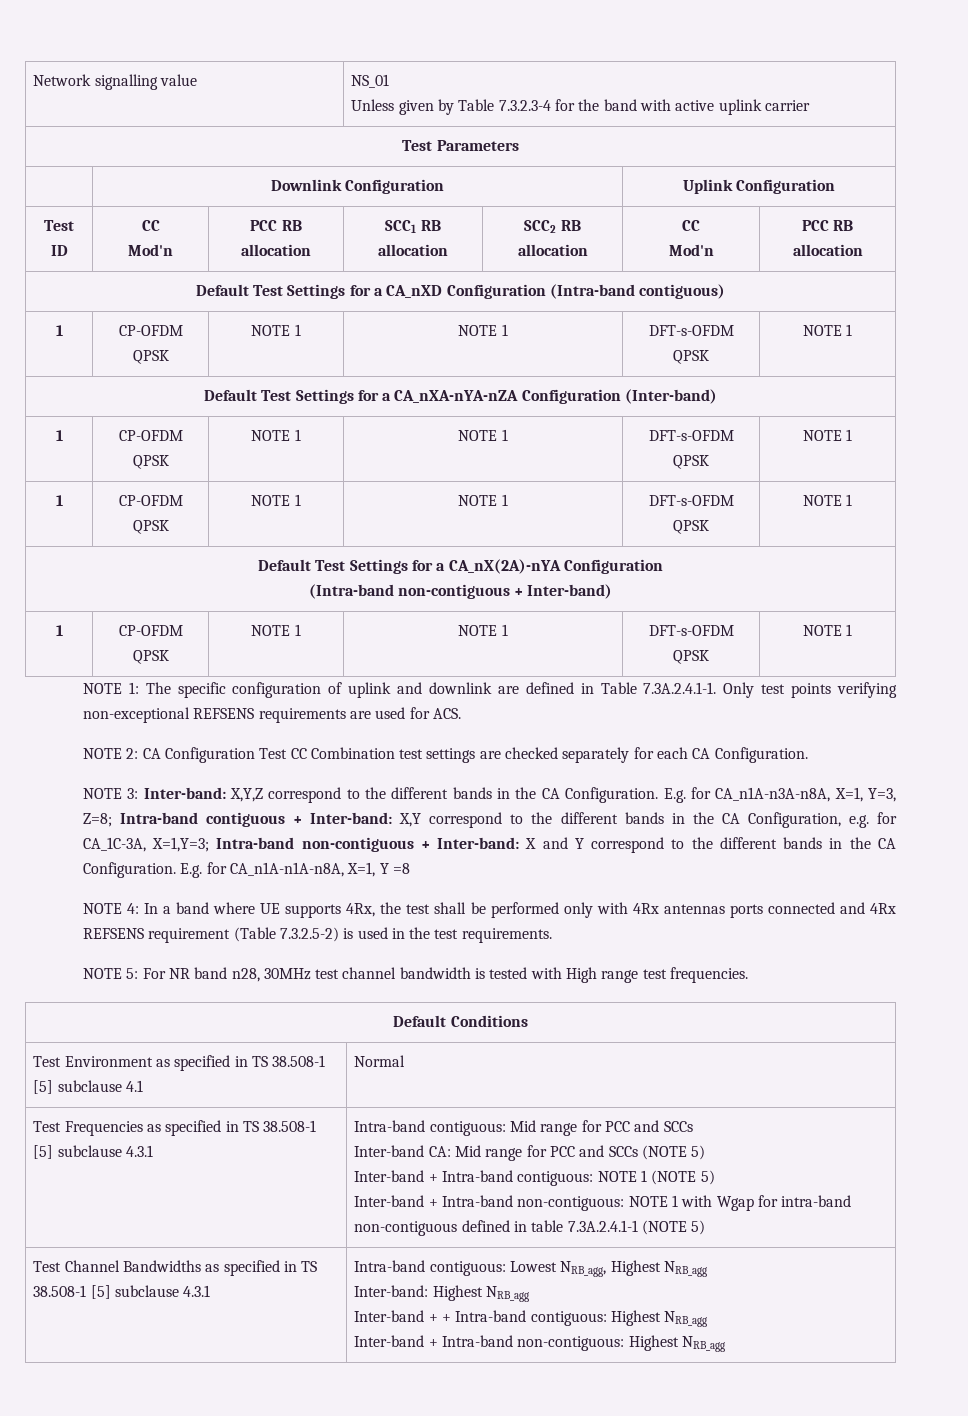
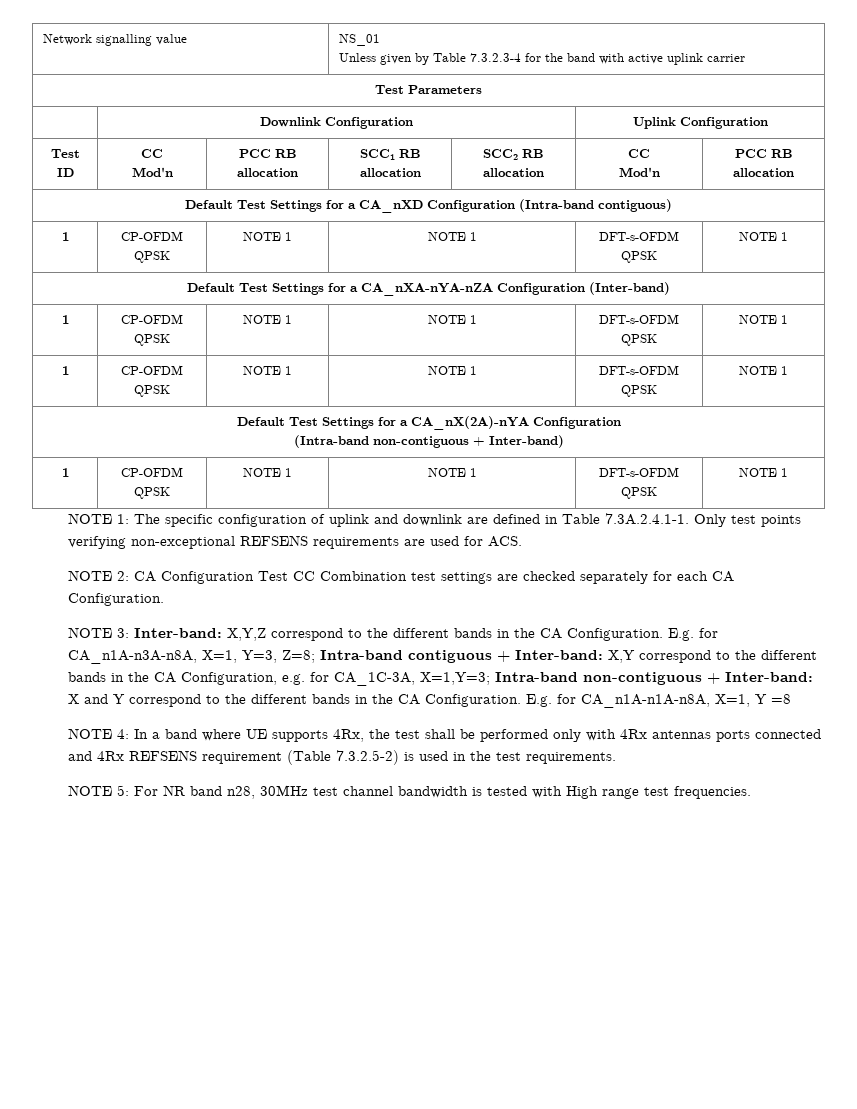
- Default Conditions
- Test Environment as specified in TS 38.508-1 [5] subclause 4.1 | Normal
- Test Frequencies as specified in TS 38.508-1 [5] subclause 4.3.1 | Intra-band contiguous: Mid range for PCC and SCCs
- Inter-band CA: Mid range for PCC and SCCs (NOTE 5)
- Inter-band + Intra-band contiguous: NOTE 1 (NOTE 5)
- Inter-band + Intra-band non-contiguous: NOTE 1 with Wgap for intra-band non-contiguous defined in table 7.3A.2.4.1-1 (NOTE 5)
- Test Channel Bandwidths as specified in TS 38.508-1 [5] subclause 4.3.1 | Intra-band contiguous: Lowest NRB_agg, Highest NRB_agg
- Inter-band: Highest NRB_agg
- Inter-band + + Intra-band contiguous: Highest NRB_agg
- Inter-band + Intra-band non-contiguous: Highest NRB_agg

